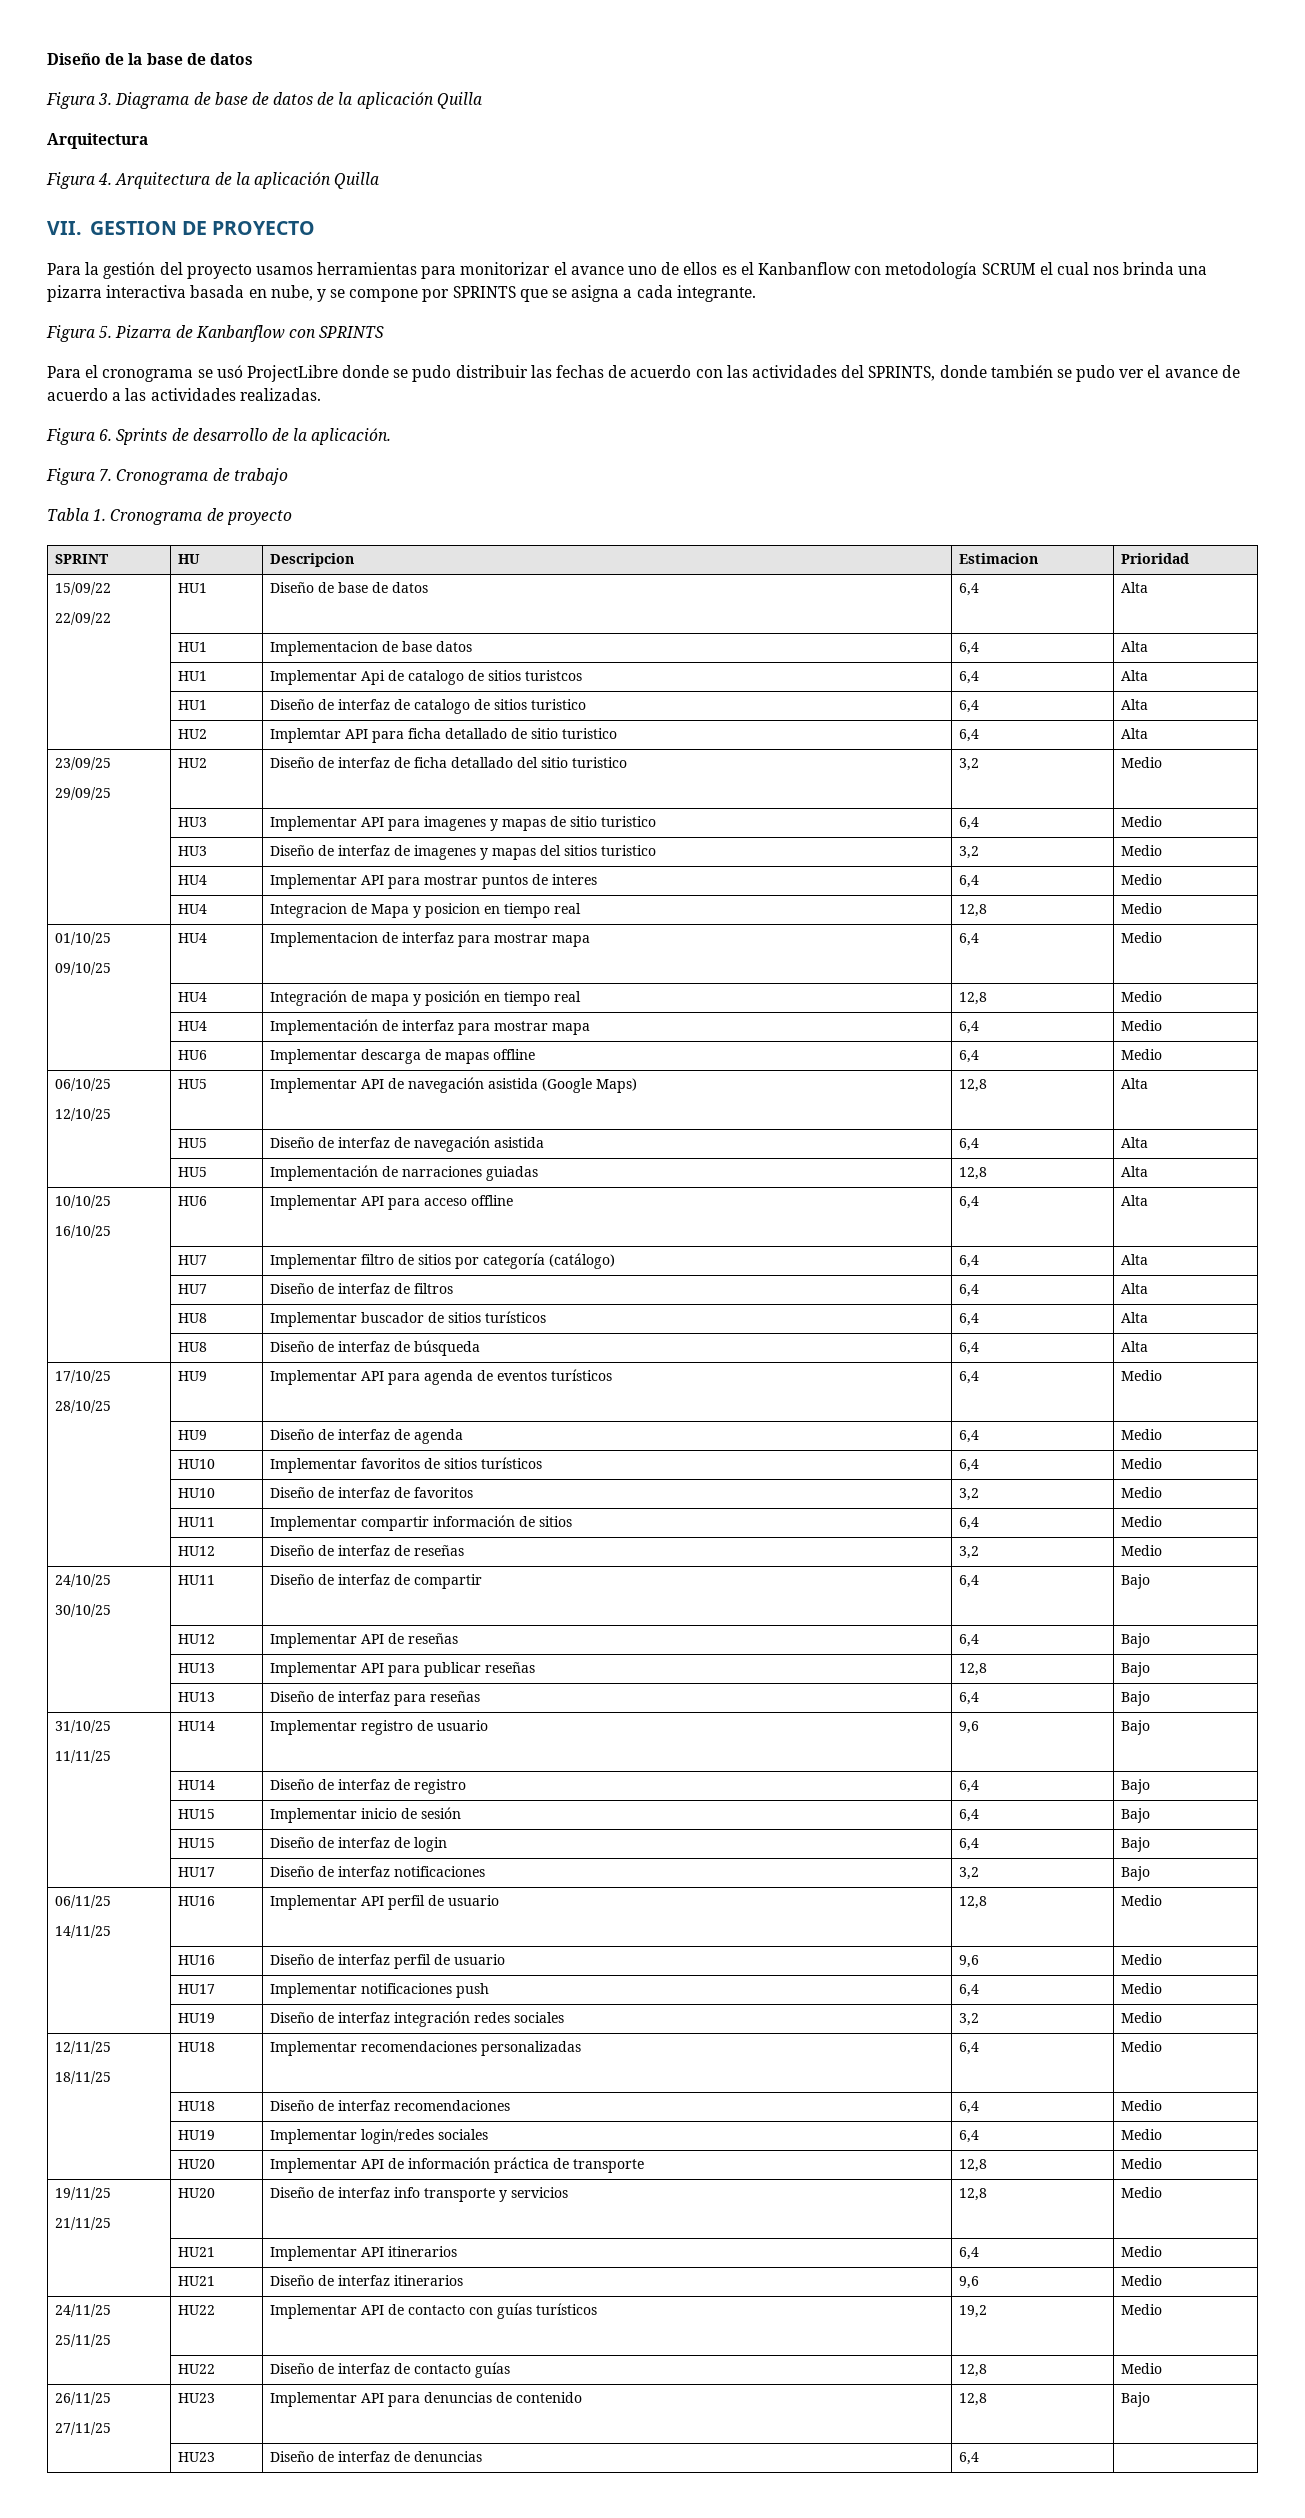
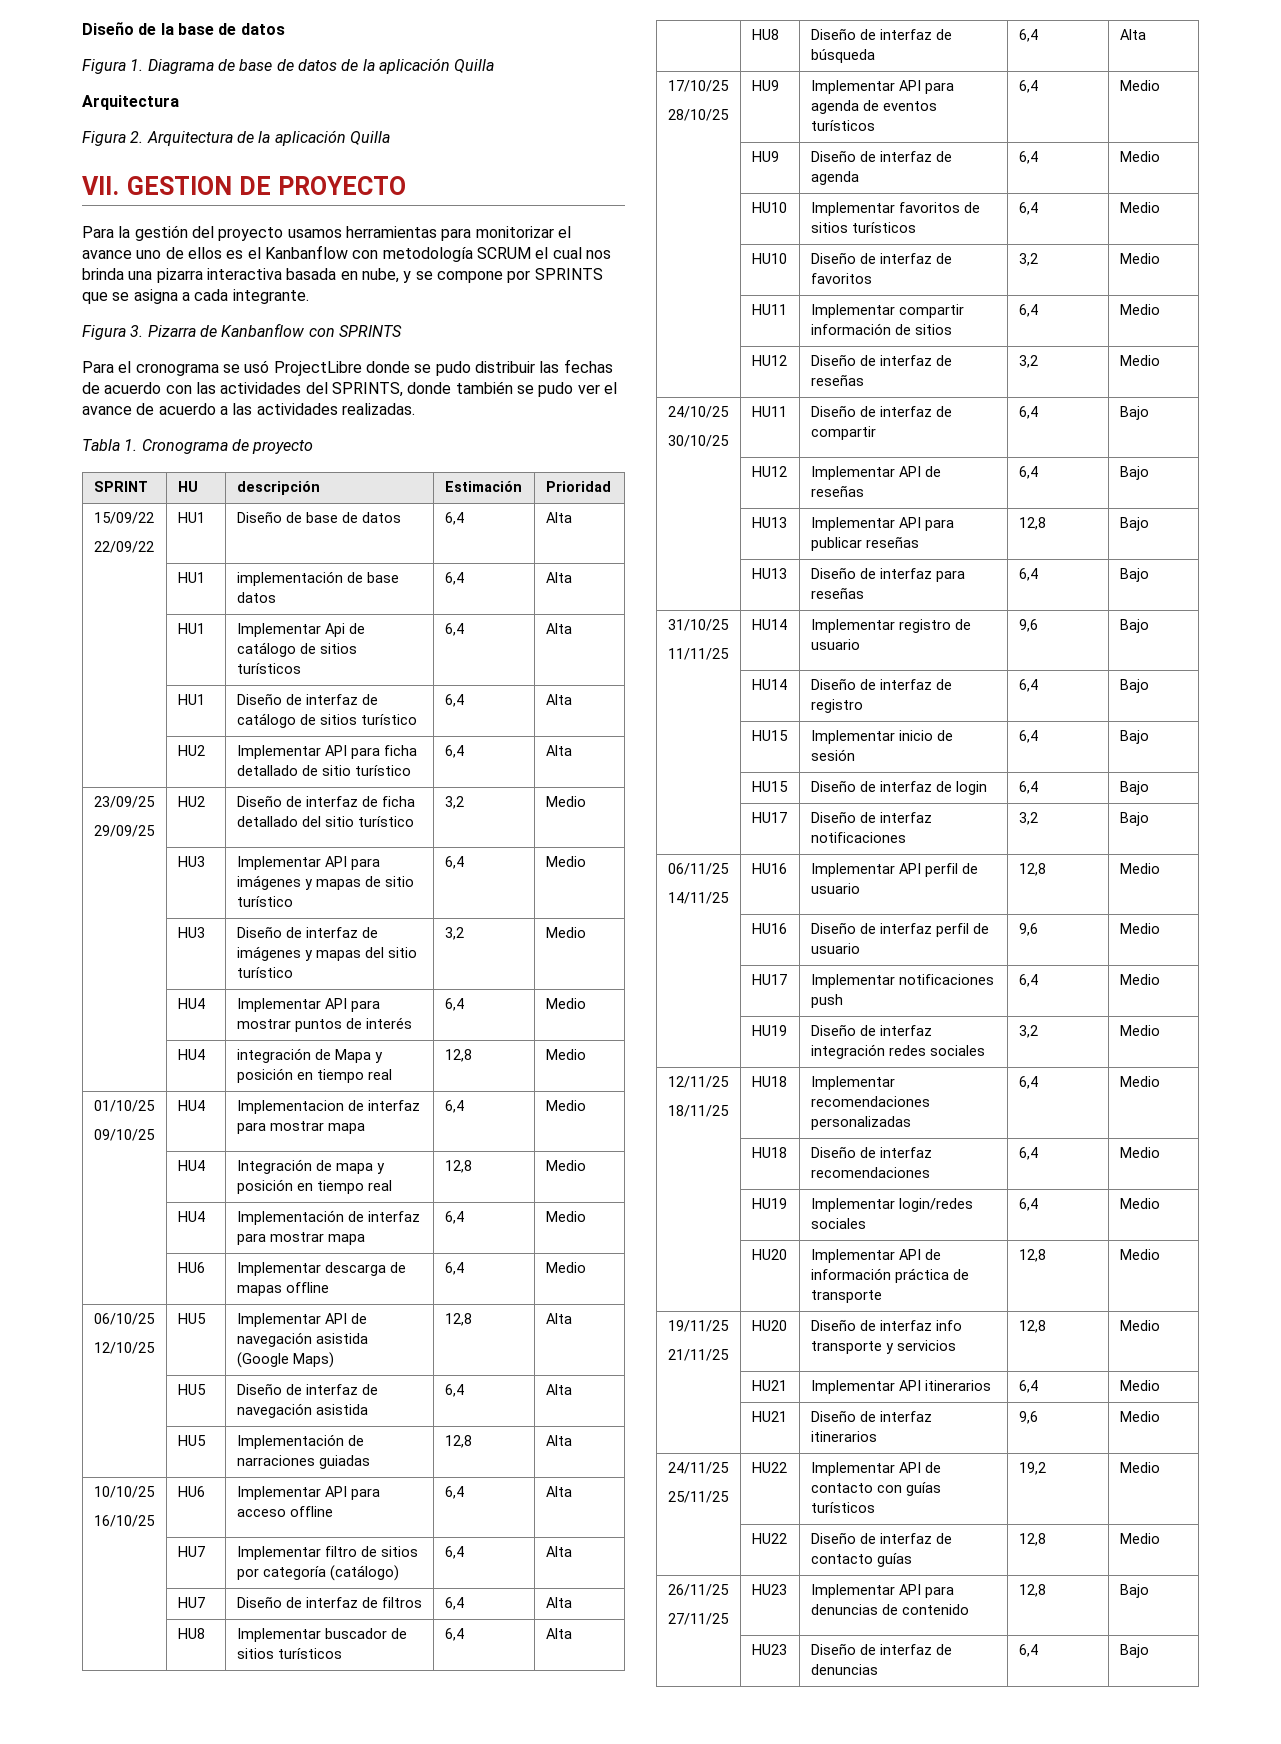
- Figura 3. Diagrama de base de datos de la aplicación Quilla
+ Figura 1. Diagrama de base de datos de la aplicación Quilla
- Figura 4. Arquitectura de la aplicación Quilla
+ Figura 2. Arquitectura de la aplicación Quilla
- Figura 5. Pizarra de Kanbanflow con SPRINTS
+ Figura 3. Pizarra de Kanbanflow con SPRINTS
- Figura 6. Sprints de desarrollo de la aplicación.
- Figura 7. Cronograma de trabajo
- SPRINT | HU | Descripcion | Estimacion | Prioridad
+ SPRINT | HU | descripción | Estimación | Prioridad
- | HU1 | Implementacion de base datos | 6,4 | Alta
+ | HU1 | implementación de base datos | 6,4 | Alta
- | HU1 | Implementar Api de catalogo de sitios turistcos | 6,4 | Alta
+ | HU1 | Implementar Api de catálogo de sitios turísticos | 6,4 | Alta
- | HU1 | Diseño de interfaz de catalogo de sitios turistico | 6,4 | Alta
+ | HU1 | Diseño de interfaz de catálogo de sitios turístico | 6,4 | Alta
- | HU2 | Implemtar API para ficha detallado de sitio turistico | 6,4 | Alta
+ | HU2 | Implementar API para ficha detallado de sitio turístico | 6,4 | Alta
  23/09/25
- 29/09/25 | HU2 | Diseño de interfaz de ficha detallado del sitio turistico | 3,2 | Medio
+ 29/09/25 | HU2 | Diseño de interfaz de ficha detallado del sitio turístico | 3,2 | Medio
- | HU3 | Implementar API para imagenes y mapas de sitio turistico | 6,4 | Medio
+ | HU3 | Implementar API para imágenes y mapas de sitio turístico | 6,4 | Medio
- | HU3 | Diseño de interfaz de imagenes y mapas del sitios turistico | 3,2 | Medio
+ | HU3 | Diseño de interfaz de imágenes y mapas del sitio turístico | 3,2 | Medio
- | HU4 | Implementar API para mostrar puntos de interes | 6,4 | Medio
- | HU4 | Integracion de Mapa y posicion en tiempo real | 12,8 | Medio
+ | HU4 | Implementar API para mostrar puntos de interés | 6,4 | Medio
+ | HU4 | integración de Mapa y posición en tiempo real | 12,8 | Medio
- | HU23 | Diseño de interfaz de denuncias | 6,4 |
+ | HU23 | Diseño de interfaz de denuncias | 6,4 | Bajo

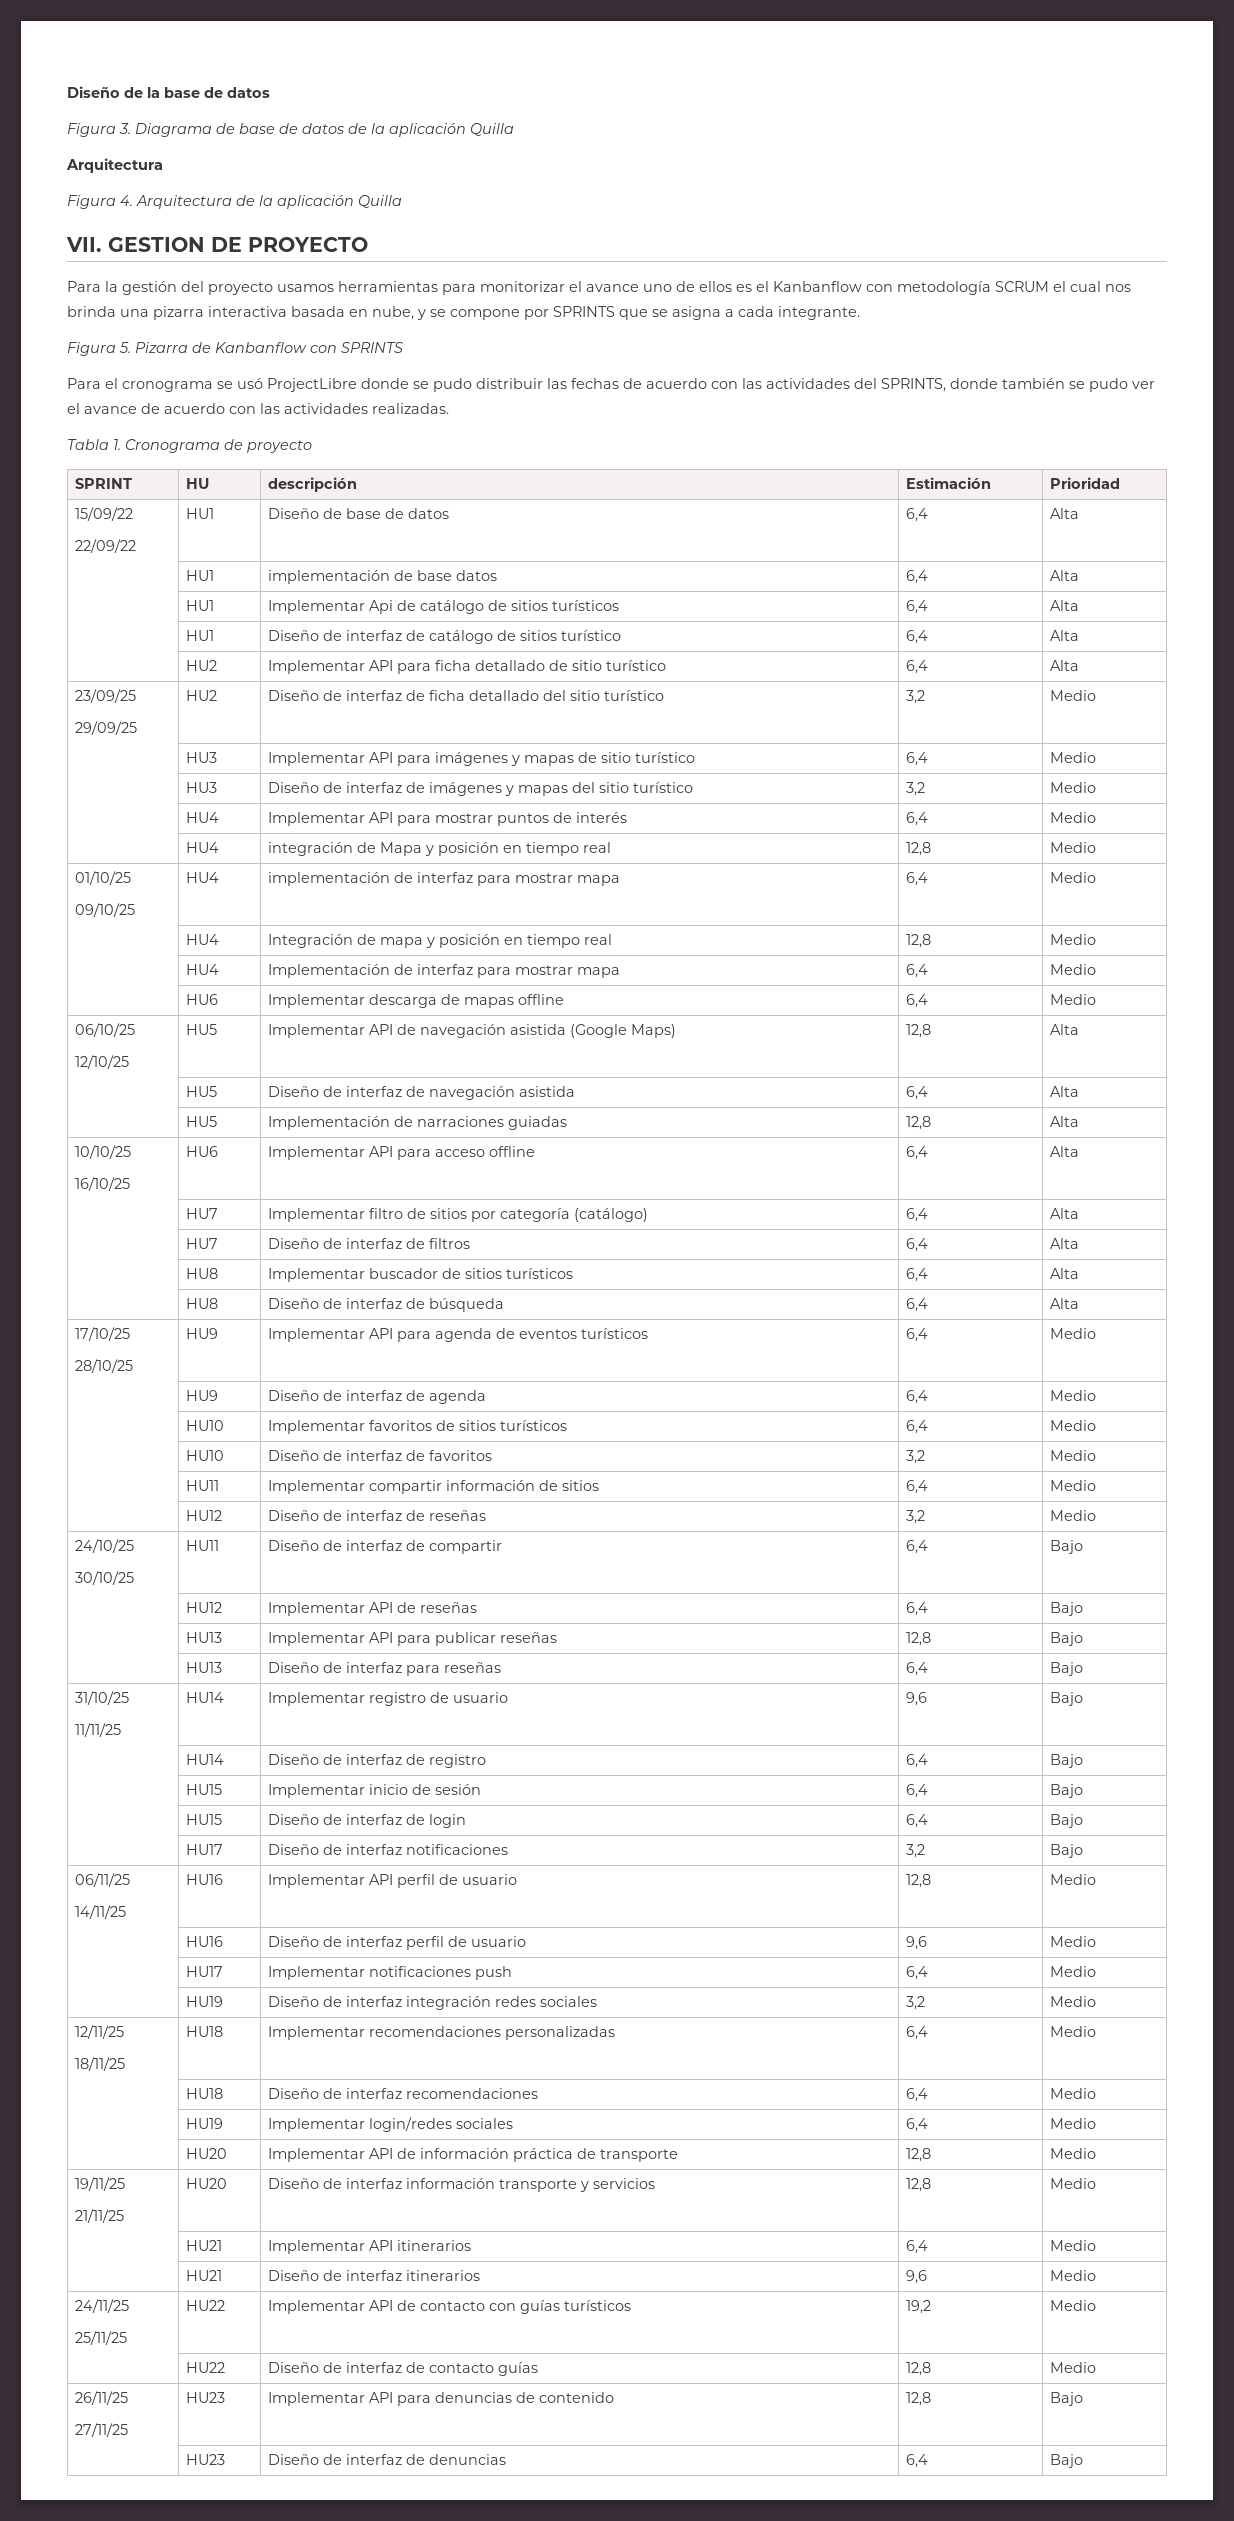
- Figura 1. Diagrama de base de datos de la aplicación Quilla
+ Figura 3. Diagrama de base de datos de la aplicación Quilla
- Figura 2. Arquitectura de la aplicación Quilla
+ Figura 4. Arquitectura de la aplicación Quilla
- Figura 3. Pizarra de Kanbanflow con SPRINTS
+ Figura 5. Pizarra de Kanbanflow con SPRINTS
- Para el cronograma se usó ProjectLibre donde se pudo distribuir las fechas de acuerdo con las actividades del SPRINTS, donde también se pudo ver el avance de acuerdo a las actividades realizadas.
+ Para el cronograma se usó ProjectLibre donde se pudo distribuir las fechas de acuerdo con las actividades del SPRINTS, donde también se pudo ver el avance de acuerdo con las actividades realizadas.
  01/10/25
- 09/10/25 | HU4 | Implementacion de interfaz para mostrar mapa | 6,4 | Medio
+ 09/10/25 | HU4 | implementación de interfaz para mostrar mapa | 6,4 | Medio
  19/11/25
- 21/11/25 | HU20 | Diseño de interfaz info transporte y servicios | 12,8 | Medio
+ 21/11/25 | HU20 | Diseño de interfaz información transporte y servicios | 12,8 | Medio

